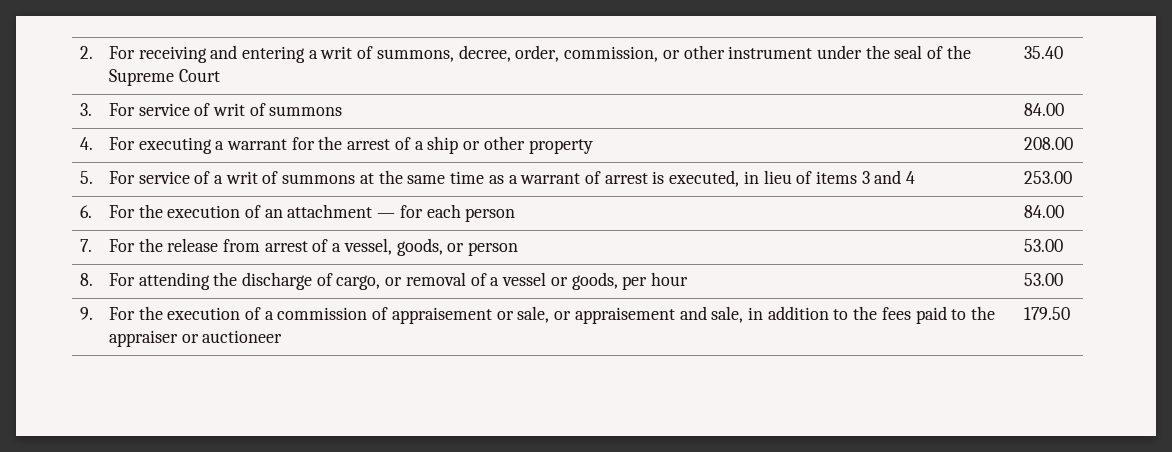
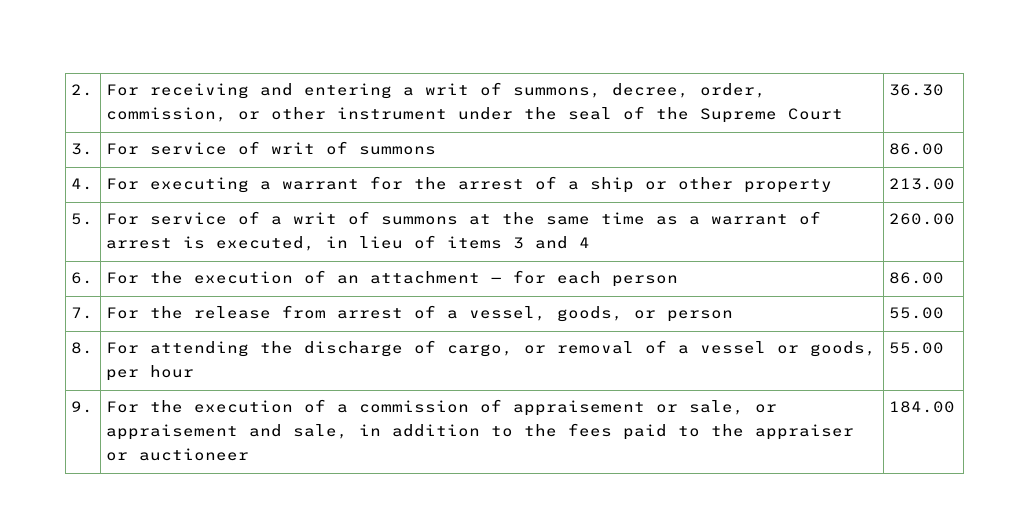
- 2. | For receiving and entering a writ of summons, decree, order, commission, or other instrument under the seal of the Supreme Court | 35.40
+ 2. | For receiving and entering a writ of summons, decree, order, commission, or other instrument under the seal of the Supreme Court | 36.30
- 3. | For service of writ of summons | 84.00
+ 3. | For service of writ of summons | 86.00
- 4. | For executing a warrant for the arrest of a ship or other property | 208.00
+ 4. | For executing a warrant for the arrest of a ship or other property | 213.00
- 5. | For service of a writ of summons at the same time as a warrant of arrest is executed, in lieu of items 3 and 4 | 253.00
+ 5. | For service of a writ of summons at the same time as a warrant of arrest is executed, in lieu of items 3 and 4 | 260.00
- 6. | For the execution of an attachment — for each person | 84.00
+ 6. | For the execution of an attachment — for each person | 86.00
- 7. | For the release from arrest of a vessel, goods, or person | 53.00
+ 7. | For the release from arrest of a vessel, goods, or person | 55.00
- 8. | For attending the discharge of cargo, or removal of a vessel or goods, per hour | 53.00
+ 8. | For attending the discharge of cargo, or removal of a vessel or goods, per hour | 55.00
- 9. | For the execution of a commission of appraisement or sale, or appraisement and sale, in addition to the fees paid to the appraiser or auctioneer | 179.50
+ 9. | For the execution of a commission of appraisement or sale, or appraisement and sale, in addition to the fees paid to the appraiser or auctioneer | 184.00

